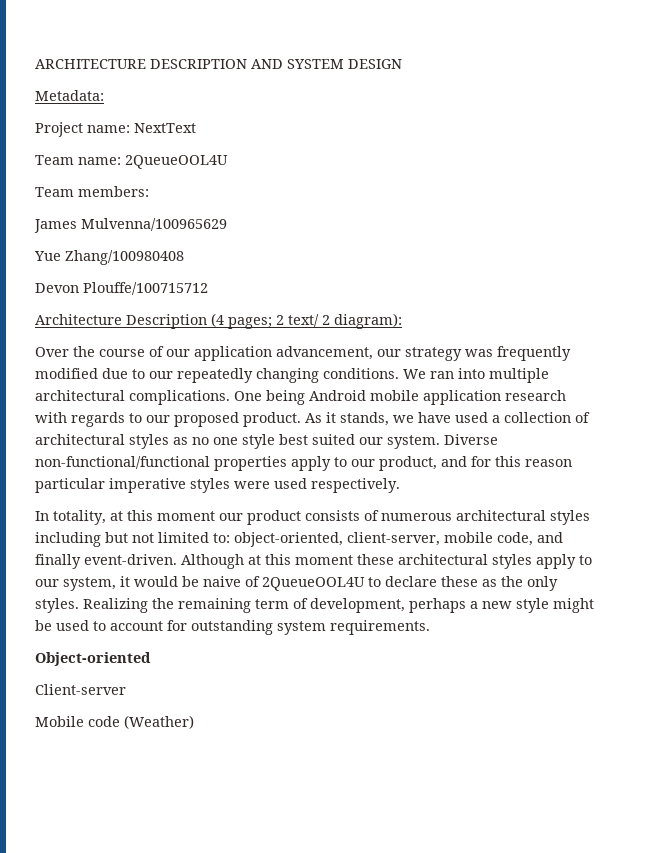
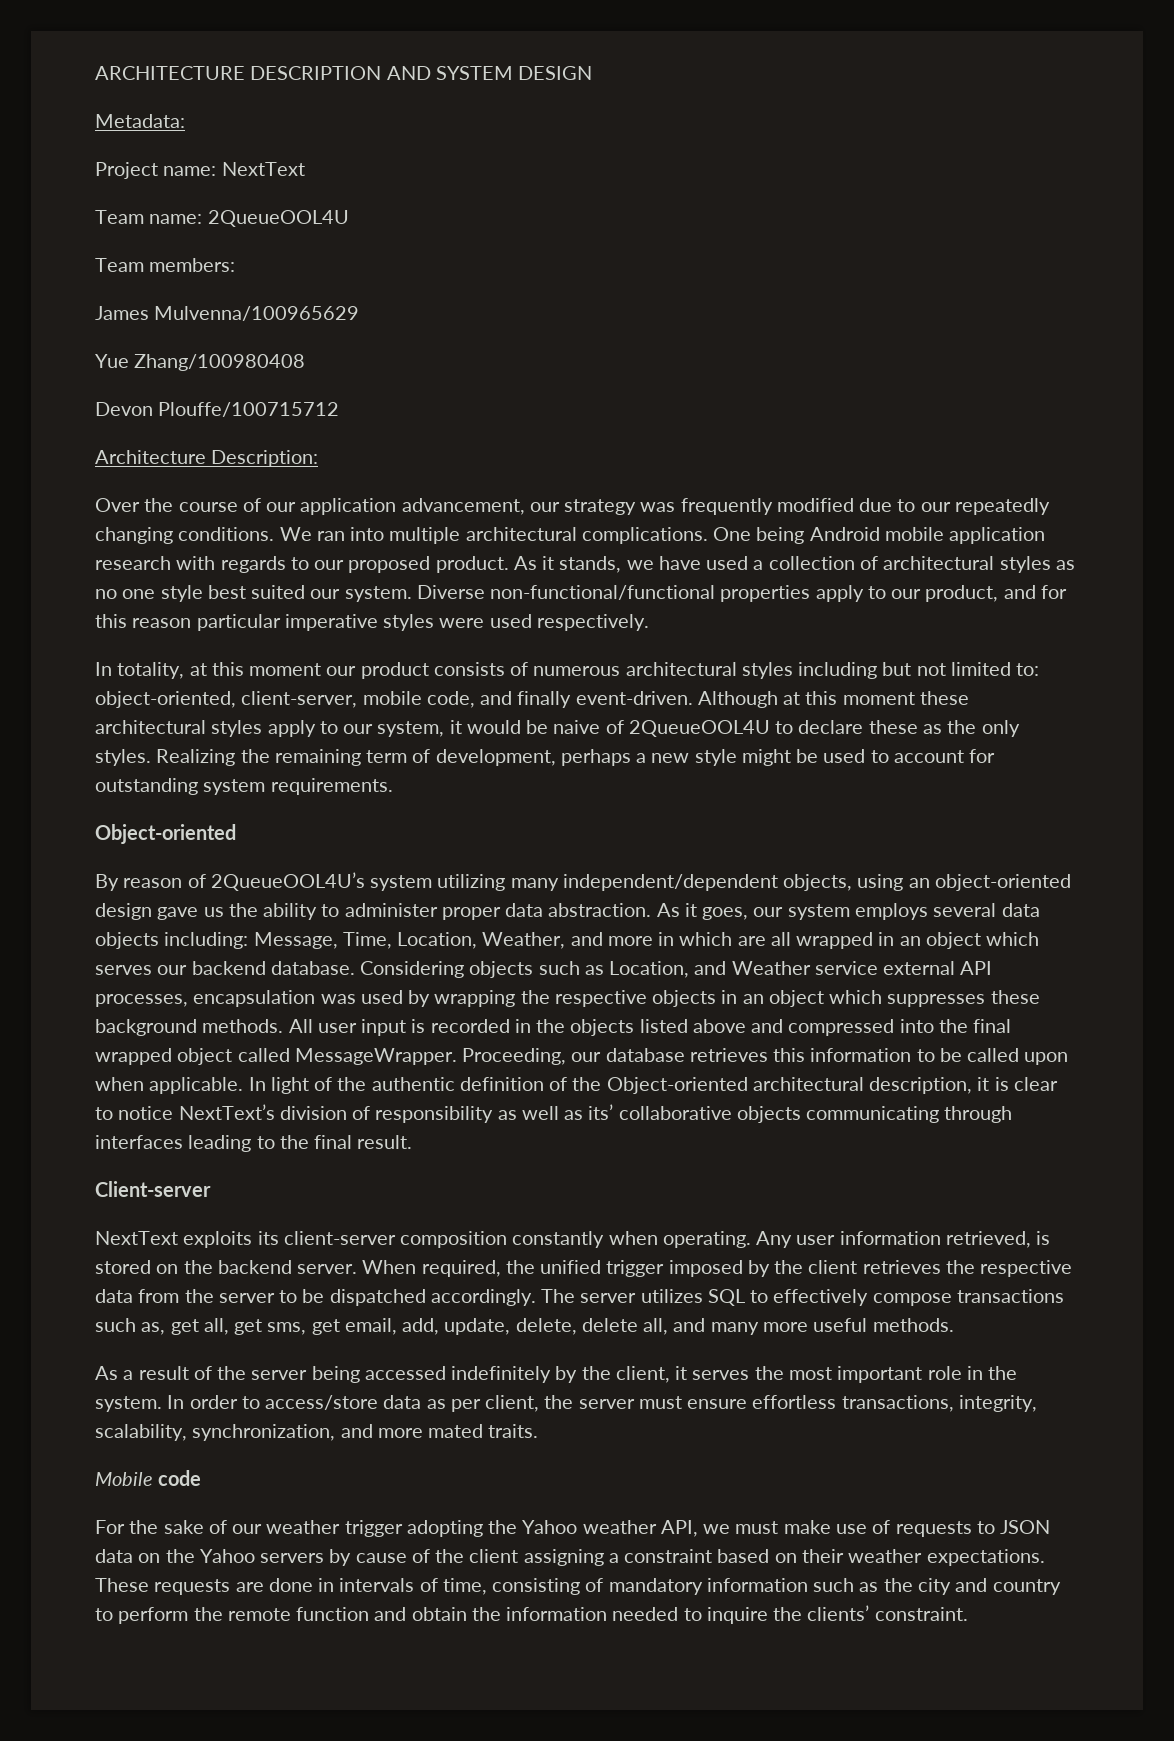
- Architecture Description (4 pages; 2 text/ 2 diagram):
+ Architecture Description:
+ By reason of 2QueueOOL4U’s system utilizing many independent/dependent objects, using an object-oriented design gave us the ability to administer proper data abstraction. As it goes, our system employs several data objects including: Message, Time, Location, Weather, and more in which are all wrapped in an object which serves our backend database. Considering objects such as Location, and Weather service external API processes, encapsulation was used by wrapping the respective objects in an object which suppresses these background methods. All user input is recorded in the objects listed above and compressed into the final wrapped object called MessageWrapper. Proceeding, our database retrieves this information to be called upon when applicable. In light of the authentic definition of the Object-oriented architectural description, it is clear to notice NextText’s division of responsibility as well as its’ collaborative objects communicating through interfaces leading to the final result.
  Client-server
- Mobile code (Weather)
+ NextText exploits its client-server composition constantly when operating. Any user information retrieved, is stored on the backend server. When required, the unified trigger imposed by the client retrieves the respective data from the server to be dispatched accordingly. The server utilizes SQL to effectively compose transactions such as, get all, get sms, get email, add, update, delete, delete all, and many more useful methods.
+ As a result of the server being accessed indefinitely by the client, it serves the most important role in the system. In order to access/store data as per client, the server must ensure effortless transactions, integrity, scalability, synchronization, and more mated traits.
+ Mobile code
+ For the sake of our weather trigger adopting the Yahoo weather API, we must make use of requests to JSON data on the Yahoo servers by cause of the client assigning a constraint based on their weather expectations. These requests are done in intervals of time, consisting of mandatory information such as the city and country to perform the remote function and obtain the information needed to inquire the clients’ constraint.

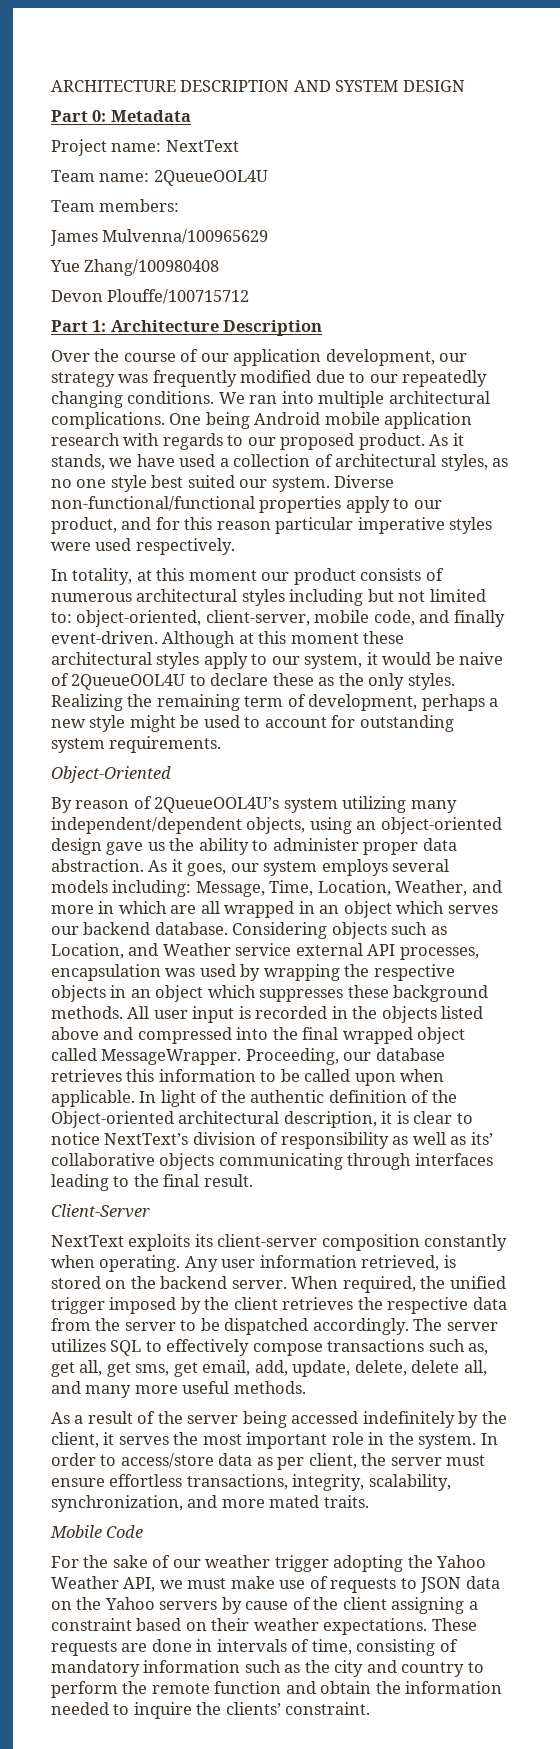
- Metadata:
+ Part 0: Metadata
- Architecture Description:
+ Part 1: Architecture Description
- Over the course of our application advancement, our strategy was frequently modified due to our repeatedly changing conditions.
+ Over the course of our application development, our strategy was frequently modified due to our repeatedly changing conditions.
- As it stands, we have used a collection of architectural styles as no one style best suited our system.
+ As it stands, we have used a collection of architectural styles, as no one style best suited our system.
  Realizing the remaining term of development, perhaps a new style might be used to account for outstanding system requirements.
- Object-oriented
+ Object-Oriented
- As it goes, our system employs several data objects including: Message, Time, Location, Weather, and more in which are all wrapped in an object which serves our backend database.
+ As it goes, our system employs several models including: Message, Time, Location, Weather, and more in which are all wrapped in an object which serves our backend database.
- Client-server
+ Client-Server
- Mobile code
+ Mobile Code
- For the sake of our weather trigger adopting the Yahoo weather API, we must make use of requests to JSON data on the Yahoo servers by cause of the client assigning a constraint based on their weather expectations.
+ For the sake of our weather trigger adopting the Yahoo Weather API, we must make use of requests to JSON data on the Yahoo servers by cause of the client assigning a constraint based on their weather expectations.

